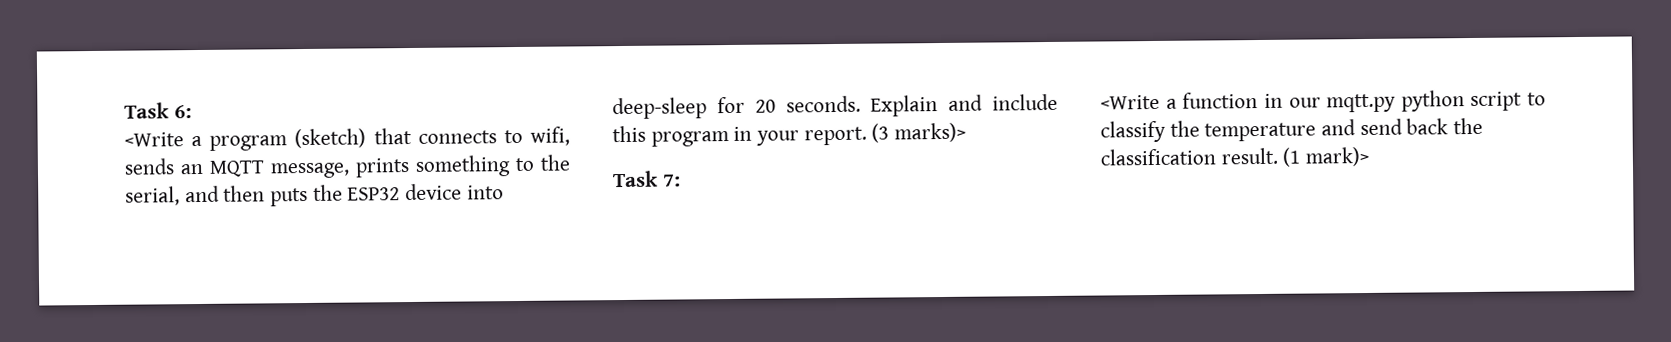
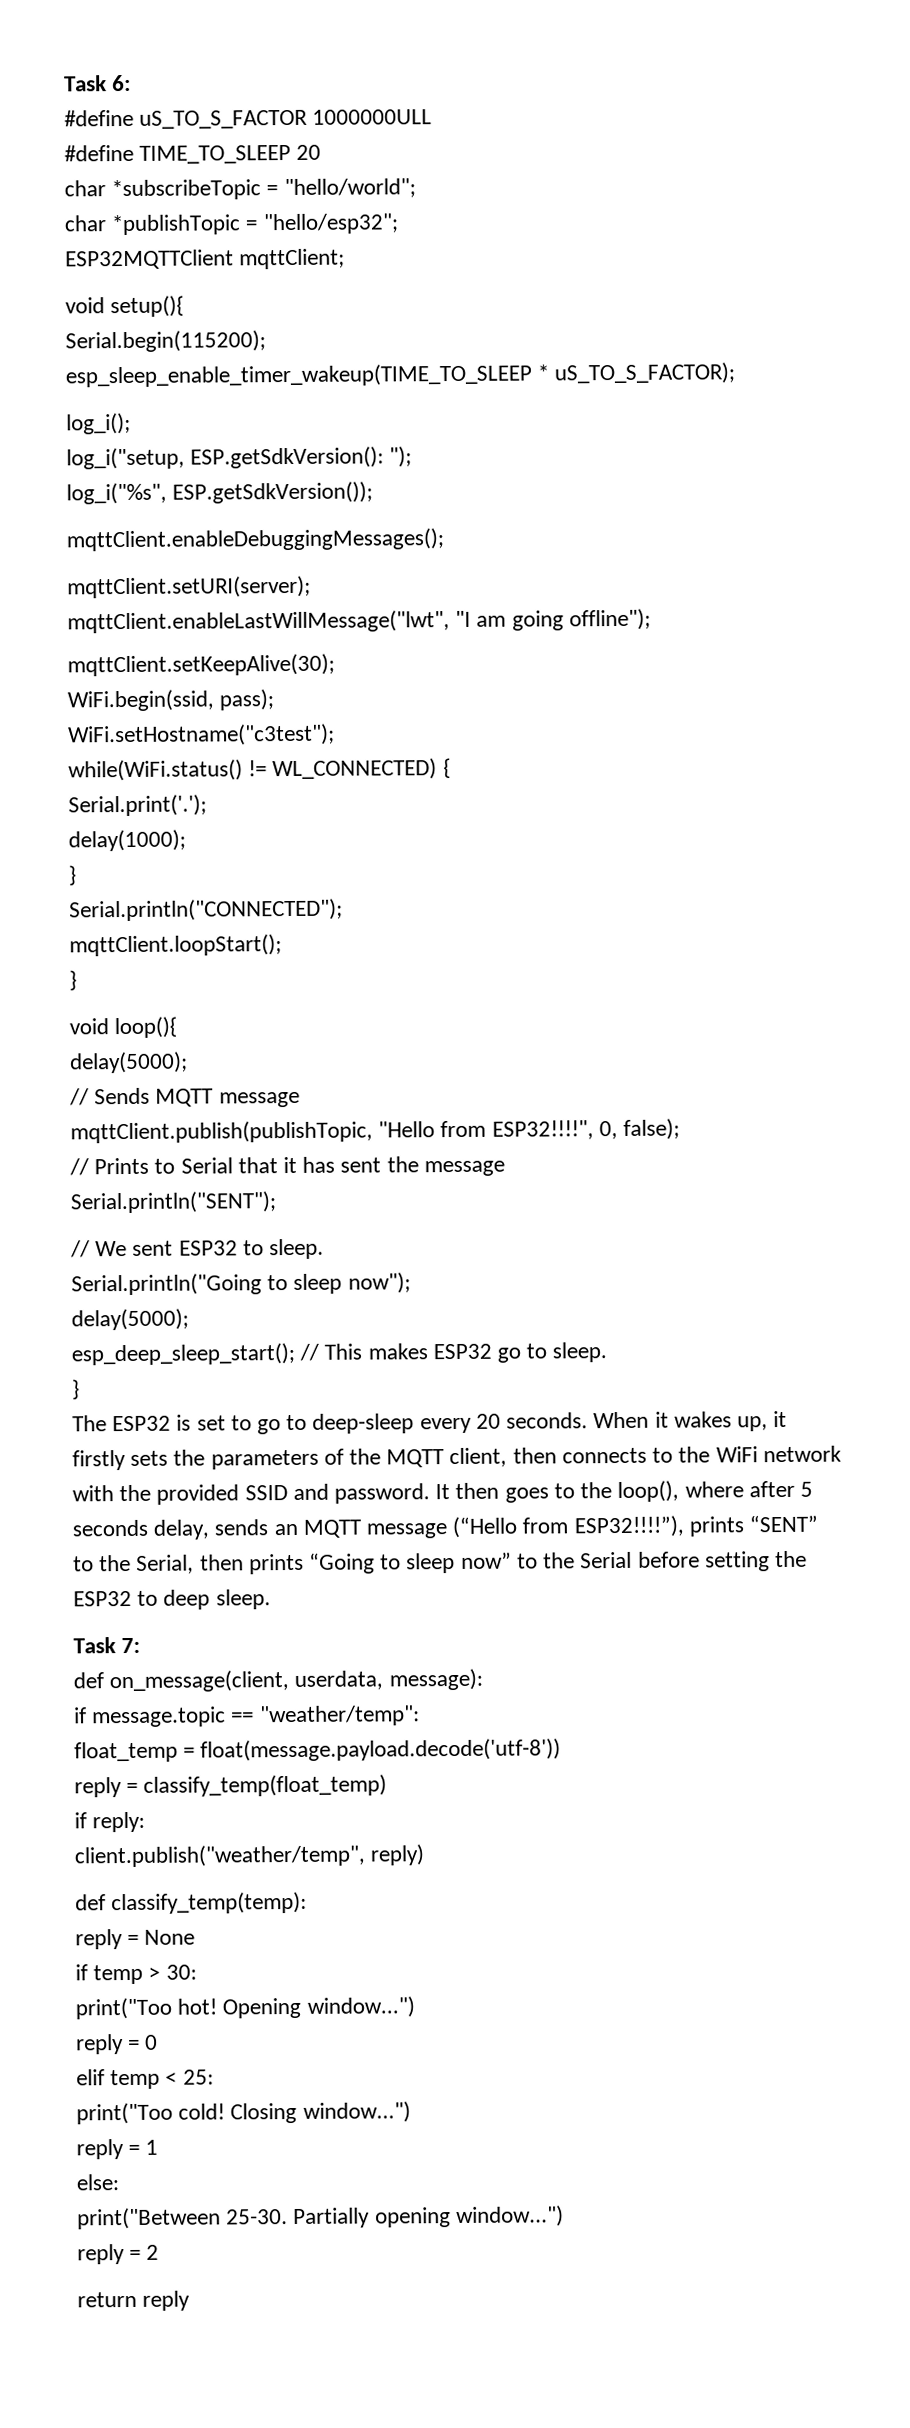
- <Write a program (sketch) that connects to wifi, sends an MQTT message, prints something to the serial, and then puts the ESP32 device into deep-sleep for 20 seconds. Explain and include this program in your report. (3 marks)>
+ #define uS_TO_S_FACTOR 1000000ULL
+ #define TIME_TO_SLEEP 20
+ char *subscribeTopic = "hello/world";
+ char *publishTopic = "hello/esp32";
+ ESP32MQTTClient mqttClient;
+ void setup(){
+ Serial.begin(115200);
+ esp_sleep_enable_timer_wakeup(TIME_TO_SLEEP * uS_TO_S_FACTOR);
+ log_i();
+ log_i("setup, ESP.getSdkVersion(): ");
+ log_i("%s", ESP.getSdkVersion());
+ mqttClient.enableDebuggingMessages();
+ mqttClient.setURI(server);
+ mqttClient.enableLastWillMessage("lwt", "I am going offline");
+ mqttClient.setKeepAlive(30);
+ WiFi.begin(ssid, pass);
+ WiFi.setHostname("c3test");
+ while(WiFi.status() != WL_CONNECTED) {
+ Serial.print('.');
+ delay(1000);
+ }
+ Serial.println("CONNECTED");
+ mqttClient.loopStart();
+ }
+ void loop(){
+ delay(5000);
+ // Sends MQTT message
+ mqttClient.publish(publishTopic, "Hello from ESP32!!!!", 0, false);
+ // Prints to Serial that it has sent the message
+ Serial.println("SENT");
+ // We sent ESP32 to sleep.
+ Serial.println("Going to sleep now");
+ delay(5000);
+ esp_deep_sleep_start(); // This makes ESP32 go to sleep.
+ }
+ The ESP32 is set to go to deep-sleep every 20 seconds. When it wakes up, it firstly sets the parameters of the MQTT client, then connects to the WiFi network with the provided SSID and password. It then goes to the loop(), where after 5 seconds delay, sends an MQTT message (“Hello from ESP32!!!!”), prints “SENT” to the Serial, then prints “Going to sleep now” to the Serial before setting the ESP32 to deep sleep.
  Task 7:
- <Write a function in our mqtt.py python script to classify the temperature and send back the classification result. (1 mark)>
+ def on_message(client, userdata, message):
+ if message.topic == "weather/temp":
+ float_temp = float(message.payload.decode('utf-8'))
+ reply = classify_temp(float_temp)
+ if reply:
+ client.publish("weather/temp", reply)
+ def classify_temp(temp):
+ reply = None
+ if temp > 30:
+ print("Too hot! Opening window...")
+ reply = 0
+ elif temp < 25:
+ print("Too cold! Closing window...")
+ reply = 1
+ else:
+ print("Between 25-30. Partially opening window...")
+ reply = 2
+ return reply

